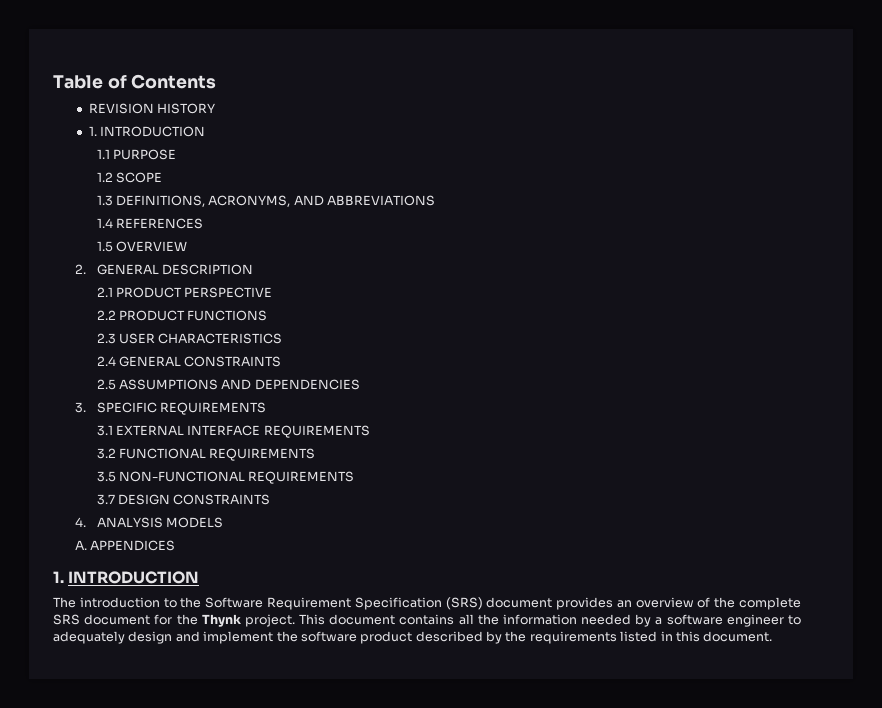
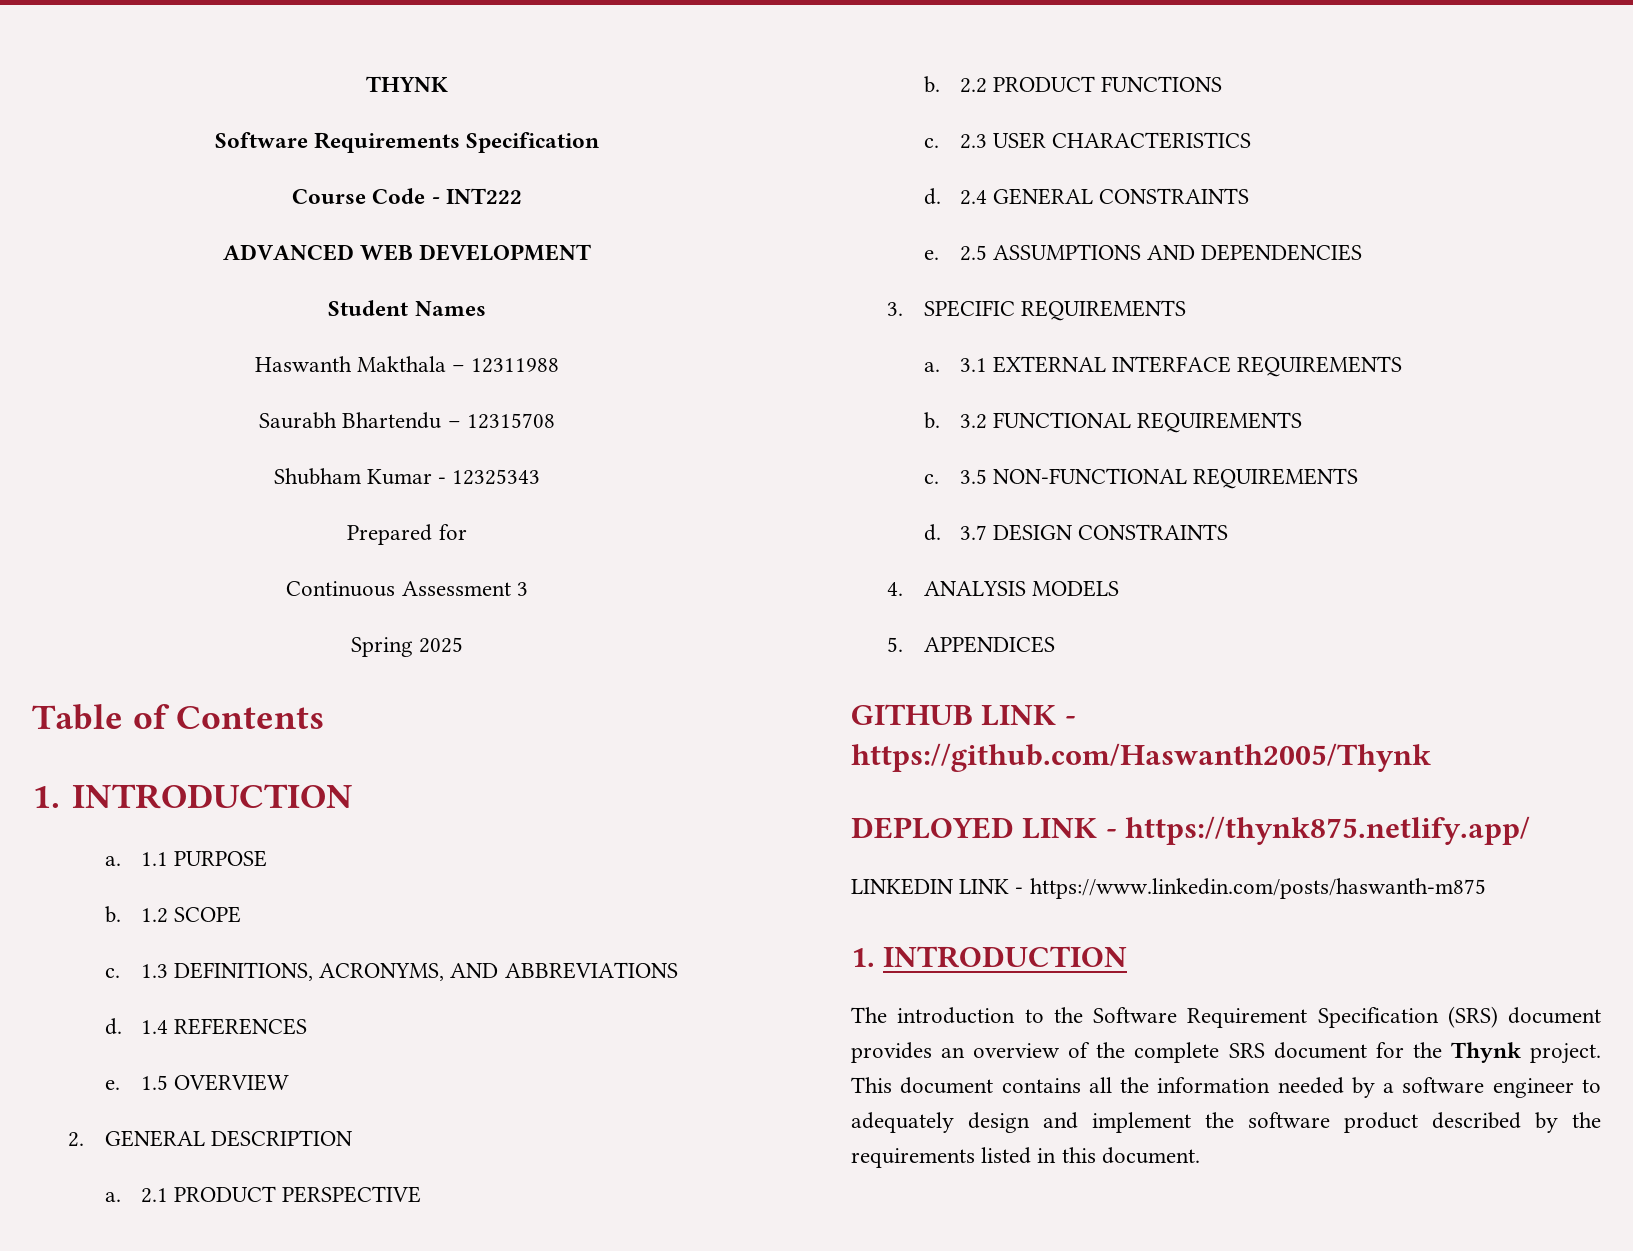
+ THYNK
+ Software Requirements Specification
+ Course Code - INT222
+ ADVANCED WEB DEVELOPMENT
+ Student Names
+ Haswanth Makthala – 12311988
+ Saurabh Bhartendu – 12315708
+ Shubham Kumar - 12325343
+ Prepared for
+ Continuous Assessment 3
+ Spring 2025
  Table of Contents
- REVISION HISTORY
  1. INTRODUCTION
- 1.1 PURPOSE
- 1.2 SCOPE
- 1.3 DEFINITIONS, ACRONYMS, AND ABBREVIATIONS
- 1.4 REFERENCES
- 1.5 OVERVIEW
+ a. 1.1 PURPOSE
+ b. 1.2 SCOPE
+ c. 1.3 DEFINITIONS, ACRONYMS, AND ABBREVIATIONS
+ d. 1.4 REFERENCES
+ e. 1.5 OVERVIEW
  2. GENERAL DESCRIPTION
- 2.1 PRODUCT PERSPECTIVE
- 2.2 PRODUCT FUNCTIONS
- 2.3 USER CHARACTERISTICS
- 2.4 GENERAL CONSTRAINTS
- 2.5 ASSUMPTIONS AND DEPENDENCIES
+ a. 2.1 PRODUCT PERSPECTIVE
+ b. 2.2 PRODUCT FUNCTIONS
+ c. 2.3 USER CHARACTERISTICS
+ d. 2.4 GENERAL CONSTRAINTS
+ e. 2.5 ASSUMPTIONS AND DEPENDENCIES
  3. SPECIFIC REQUIREMENTS
- 3.1 EXTERNAL INTERFACE REQUIREMENTS
- 3.2 FUNCTIONAL REQUIREMENTS
- 3.5 NON-FUNCTIONAL REQUIREMENTS
- 3.7 DESIGN CONSTRAINTS
+ a. 3.1 EXTERNAL INTERFACE REQUIREMENTS
+ b. 3.2 FUNCTIONAL REQUIREMENTS
+ c. 3.5 NON-FUNCTIONAL REQUIREMENTS
+ d. 3.7 DESIGN CONSTRAINTS
- A. APPENDICES
+ 5. APPENDICES
+ GITHUB LINK - https://github.com/Haswanth2005/Thynk
+ DEPLOYED LINK - https://thynk875.netlify.app/
+ LINKEDIN LINK - https://www.linkedin.com/posts/haswanth-m875

